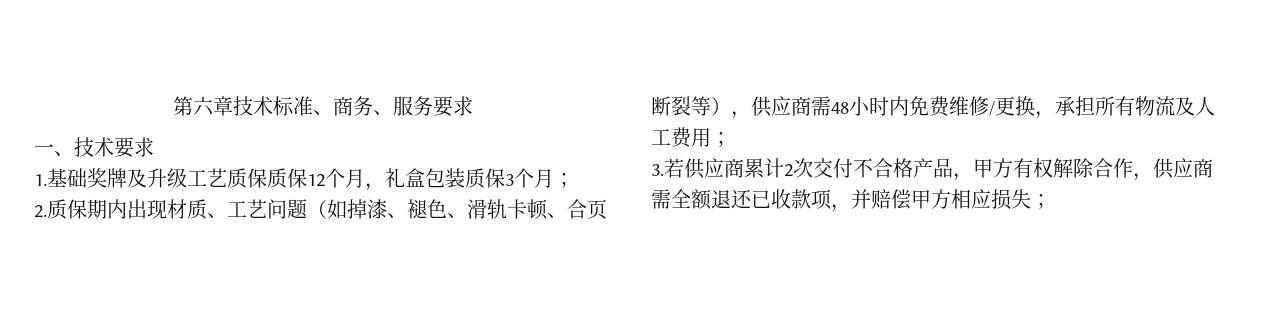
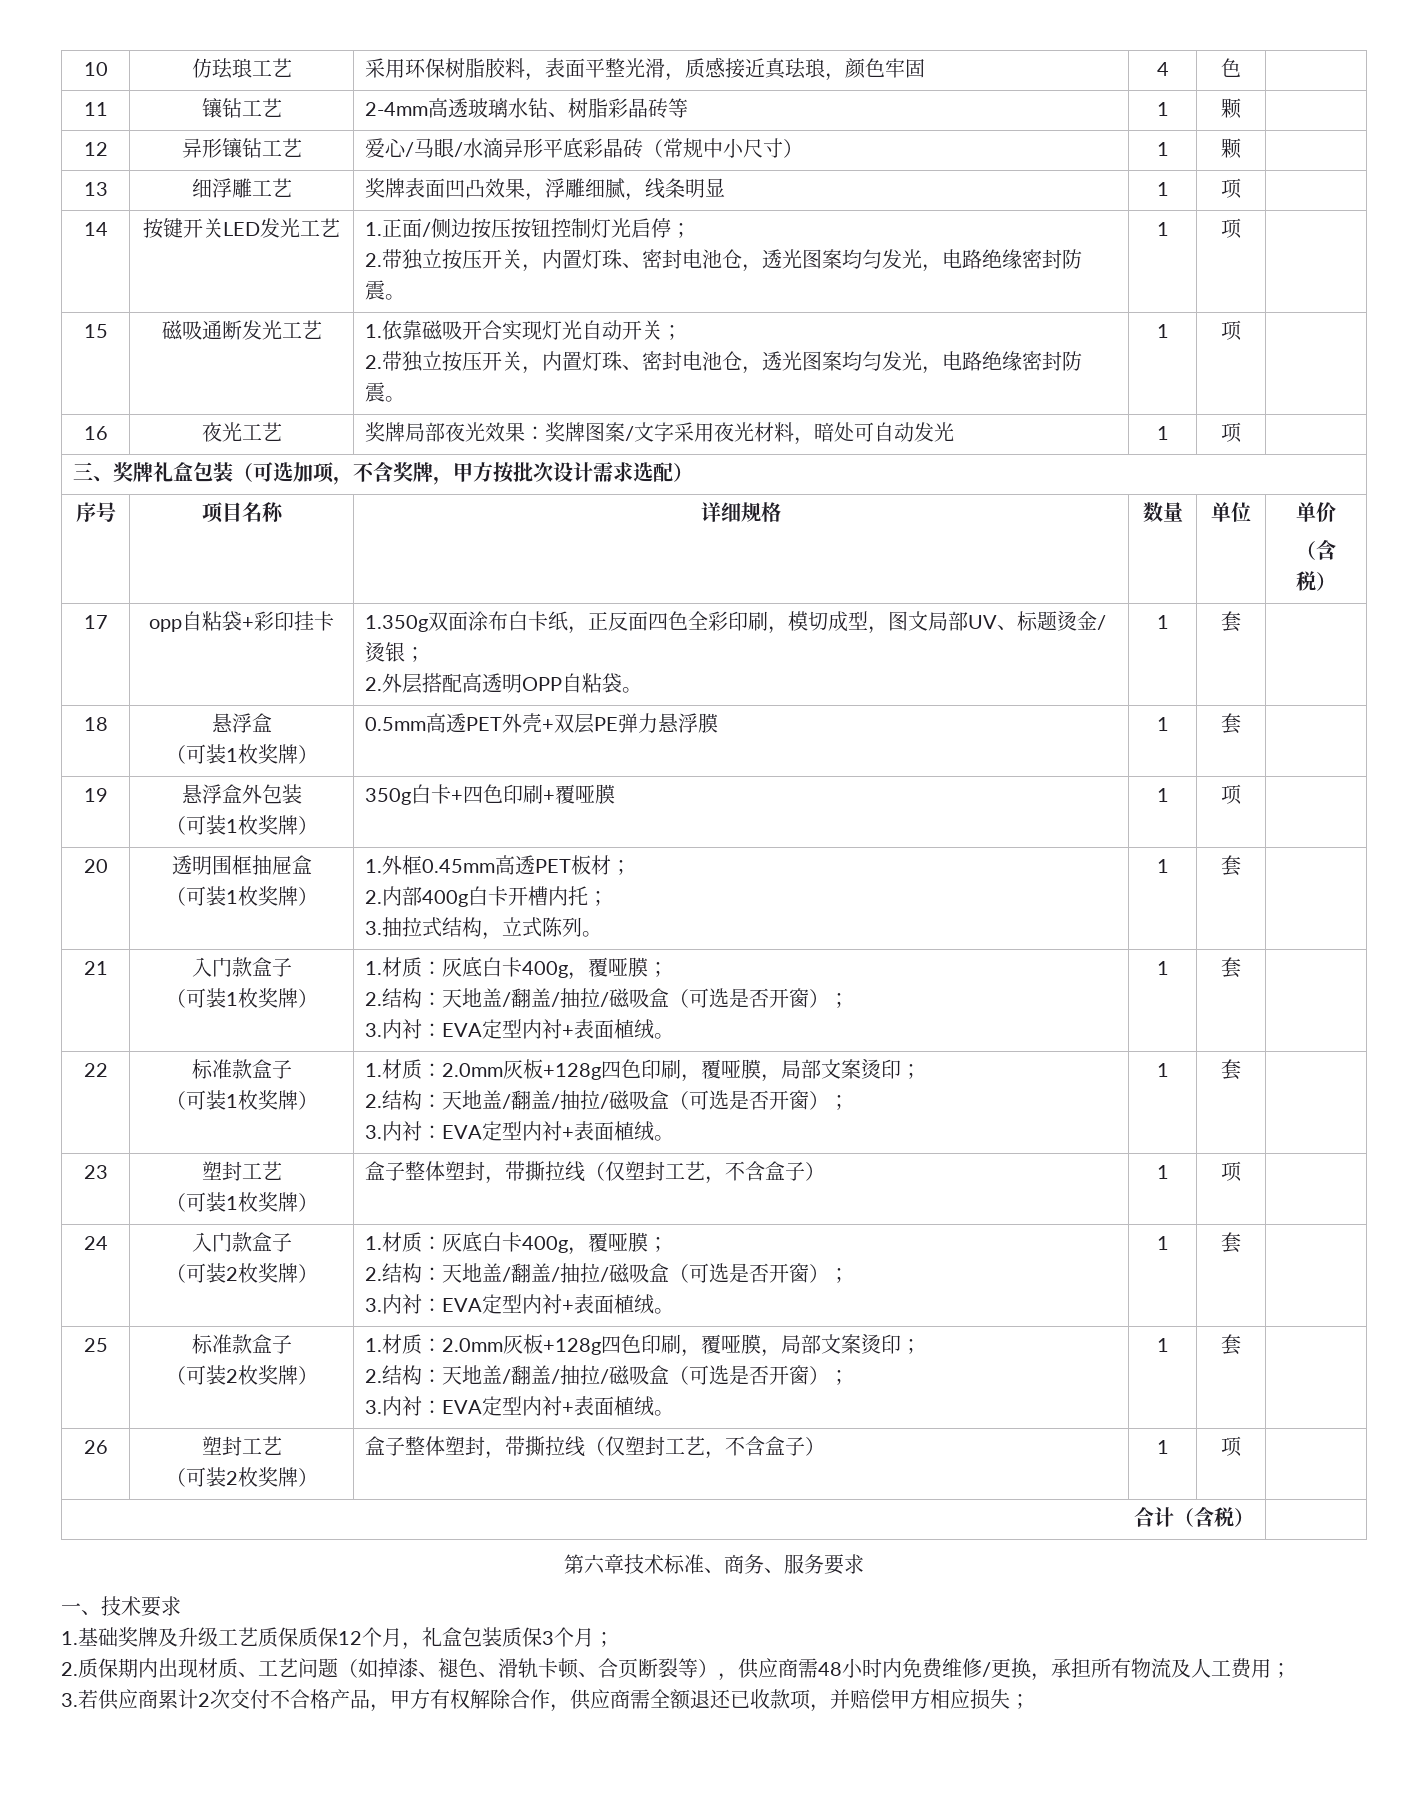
+ 10 | 仿珐琅工艺 | 采用环保树脂胶料，表面平整光滑，质感接近真珐琅，颜色牢固 | 4 | 色 |
+ 11 | 镶钻工艺 | 2-4mm高透玻璃水钻、树脂彩晶砖等 | 1 | 颗 |
+ 12 | 异形镶钻工艺 | 爱心/马眼/水滴异形平底彩晶砖（常规中小尺寸） | 1 | 颗 |
+ 13 | 细浮雕工艺 | 奖牌表面凹凸效果，浮雕细腻，线条明显 | 1 | 项 |
+ 14 | 按键开关LED发光工艺 | 1.正面/侧边按压按钮控制灯光启停；
+ 2.带独立按压开关，内置灯珠、密封电池仓，透光图案均匀发光，电路绝缘密封防震。 | 1 | 项 |
+ 15 | 磁吸通断发光工艺 | 1.依靠磁吸开合实现灯光自动开关；
+ 2.带独立按压开关，内置灯珠、密封电池仓，透光图案均匀发光，电路绝缘密封防震。 | 1 | 项 |
+ 16 | 夜光工艺 | 奖牌局部夜光效果：奖牌图案/文字采用夜光材料，暗处可自动发光 | 1 | 项 |
+ 三、奖牌礼盒包装（可选加项，不含奖牌，甲方按批次设计需求选配）
+ 序号 | 项目名称 | 详细规格 | 数量 | 单位 | 单价
+ （含税）
+ 17 | opp自粘袋+彩印挂卡 | 1.350g双面涂布白卡纸，正反面四色全彩印刷，模切成型，图文局部UV、标题烫金/烫银；
+ 2.外层搭配高透明OPP自粘袋。 | 1 | 套 |
+ 18 | 悬浮盒
+ （可装1枚奖牌） | 0.5mm高透PET外壳+双层PE弹力悬浮膜 | 1 | 套 |
+ 19 | 悬浮盒外包装
+ （可装1枚奖牌） | 350g白卡+四色印刷+覆哑膜 | 1 | 项 |
+ 20 | 透明围框抽屉盒
+ （可装1枚奖牌） | 1.外框0.45mm高透PET板材；
+ 2.内部400g白卡开槽内托；
+ 3.抽拉式结构，立式陈列。 | 1 | 套 |
+ 21 | 入门款盒子
+ （可装1枚奖牌） | 1.材质：灰底白卡400g，覆哑膜；
+ 2.结构：天地盖/翻盖/抽拉/磁吸盒（可选是否开窗）；
+ 3.内衬：EVA定型内衬+表面植绒。 | 1 | 套 |
+ 22 | 标准款盒子
+ （可装1枚奖牌） | 1.材质：2.0mm灰板+128g四色印刷，覆哑膜，局部文案烫印；
+ 2.结构：天地盖/翻盖/抽拉/磁吸盒（可选是否开窗）；
+ 3.内衬：EVA定型内衬+表面植绒。 | 1 | 套 |
+ 23 | 塑封工艺
+ （可装1枚奖牌） | 盒子整体塑封，带撕拉线（仅塑封工艺，不含盒子） | 1 | 项 |
+ 24 | 入门款盒子
+ （可装2枚奖牌） | 1.材质：灰底白卡400g，覆哑膜；
+ 2.结构：天地盖/翻盖/抽拉/磁吸盒（可选是否开窗）；
+ 3.内衬：EVA定型内衬+表面植绒。 | 1 | 套 |
+ 25 | 标准款盒子
+ （可装2枚奖牌） | 1.材质：2.0mm灰板+128g四色印刷，覆哑膜，局部文案烫印；
+ 2.结构：天地盖/翻盖/抽拉/磁吸盒（可选是否开窗）；
+ 3.内衬：EVA定型内衬+表面植绒。 | 1 | 套 |
+ 26 | 塑封工艺
+ （可装2枚奖牌） | 盒子整体塑封，带撕拉线（仅塑封工艺，不含盒子） | 1 | 项 |
+ 合计（含税） |

